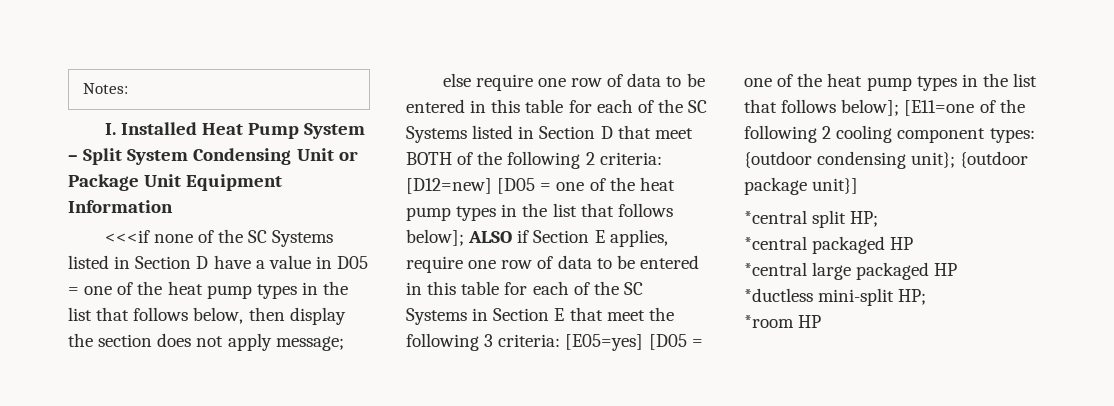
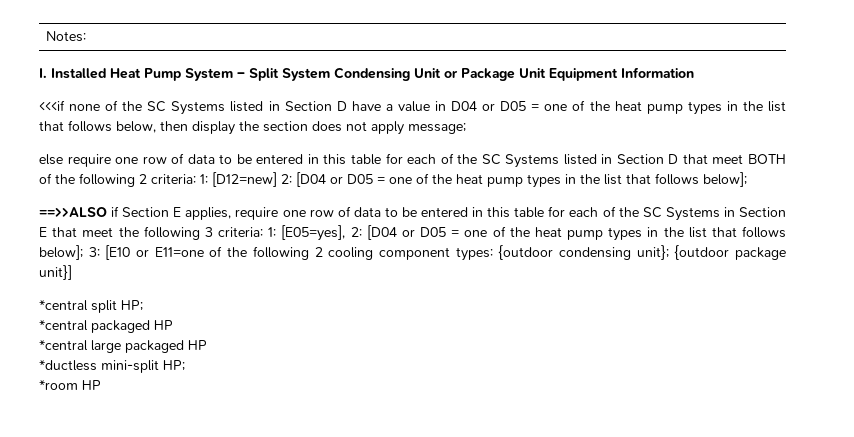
- <<<if none of the SC Systems listed in Section D have a value in D05 = one of the heat pump types in the list that follows below, then display the section does not apply message;
+ <<<if none of the SC Systems listed in Section D have a value in D04 or D05 = one of the heat pump types in the list that follows below, then display the section does not apply message;
- [D12=new] [D05 = one of the heat pump types in the list that follows below]; ALSO if Section E applies, require one row of data to be entered in this table for each of the SC Systems in Section E that meet the following 3 criteria:
+ 1: [D12=new] 2: [D04 or D05 = one of the heat pump types in the list that follows below];
+ ==>>ALSO if Section E applies, require one row of data to be entered in this table for each of the SC Systems in Section E that meet the following 3 criteria:
- [E05=yes] [D05 = one of the heat pump types in the list that follows below];
+ 1: [E05=yes], 2: [D04 or D05 = one of the heat pump types in the list that follows below];
- [E11=one of the following 2 cooling component types:
+ 3: [E10 or E11=one of the following 2 cooling component types:

